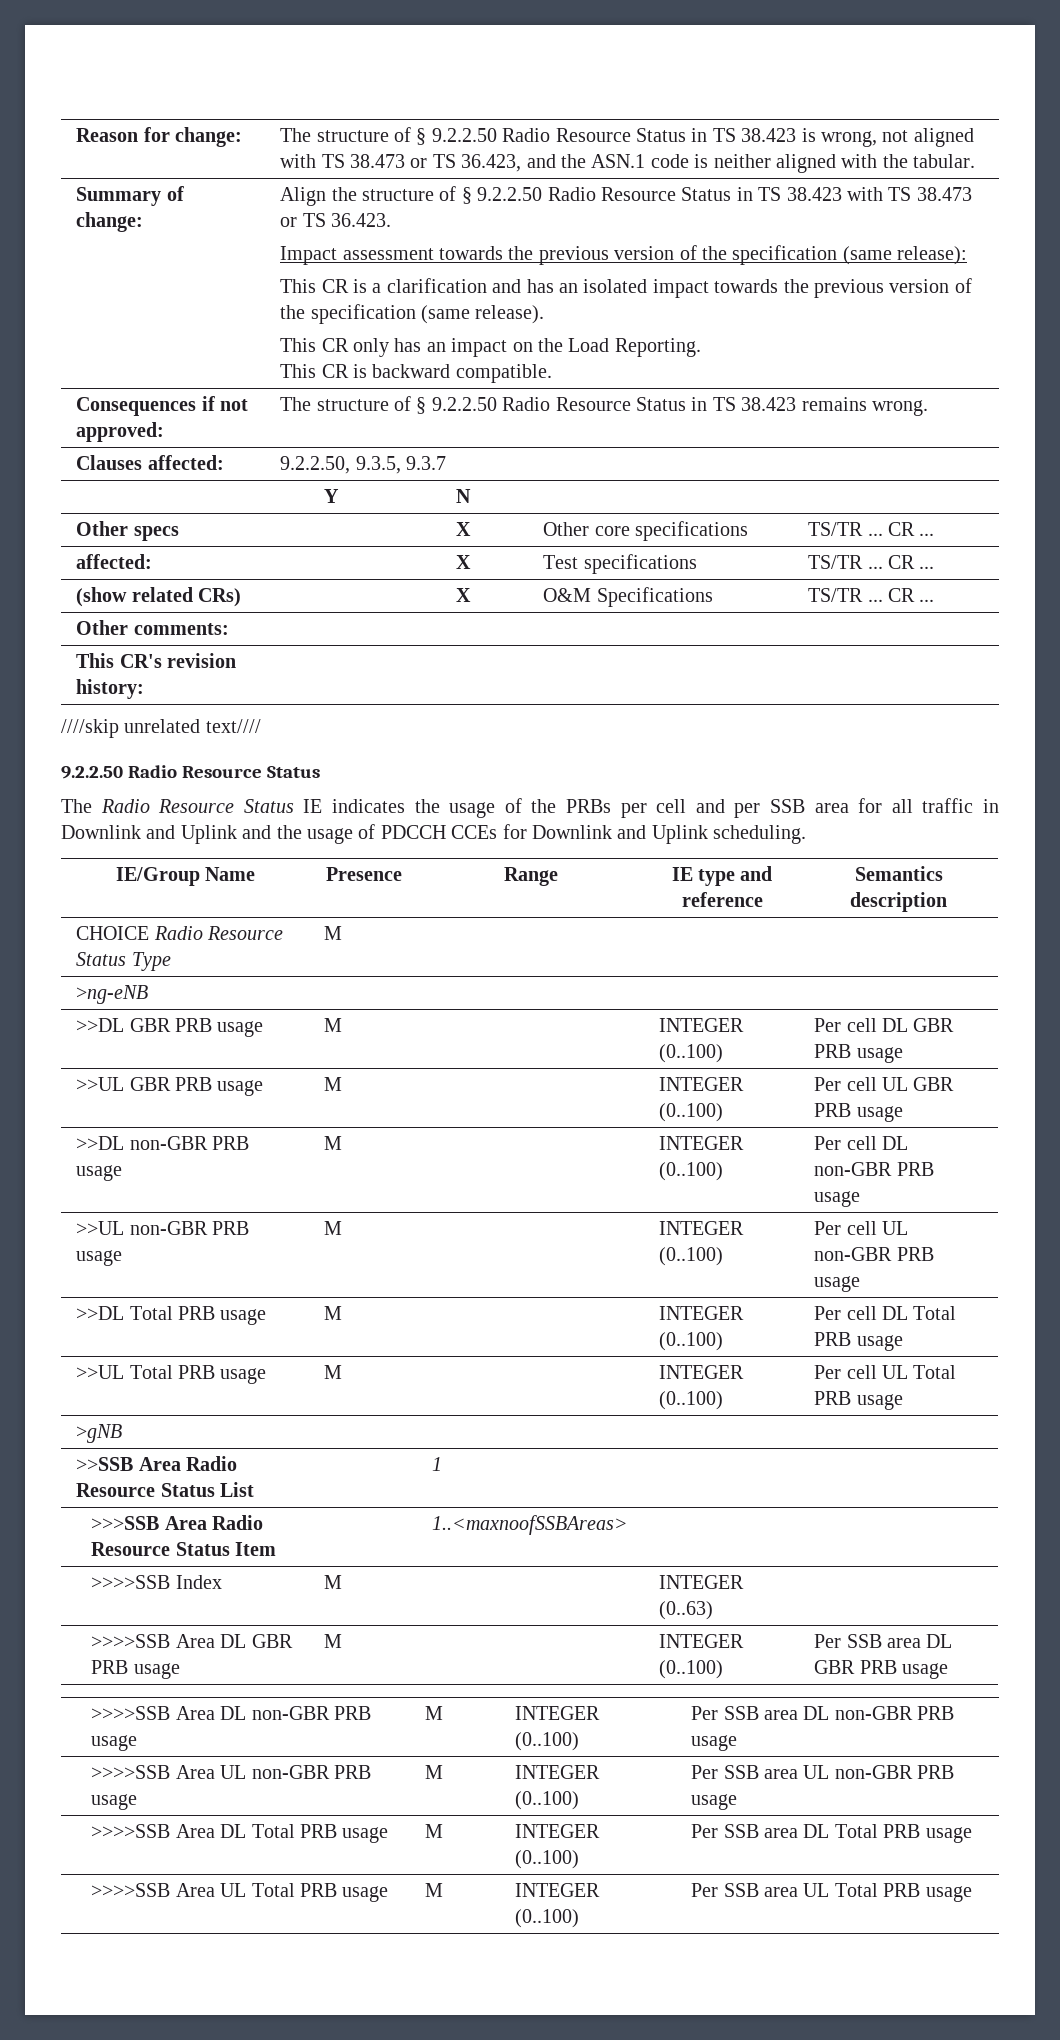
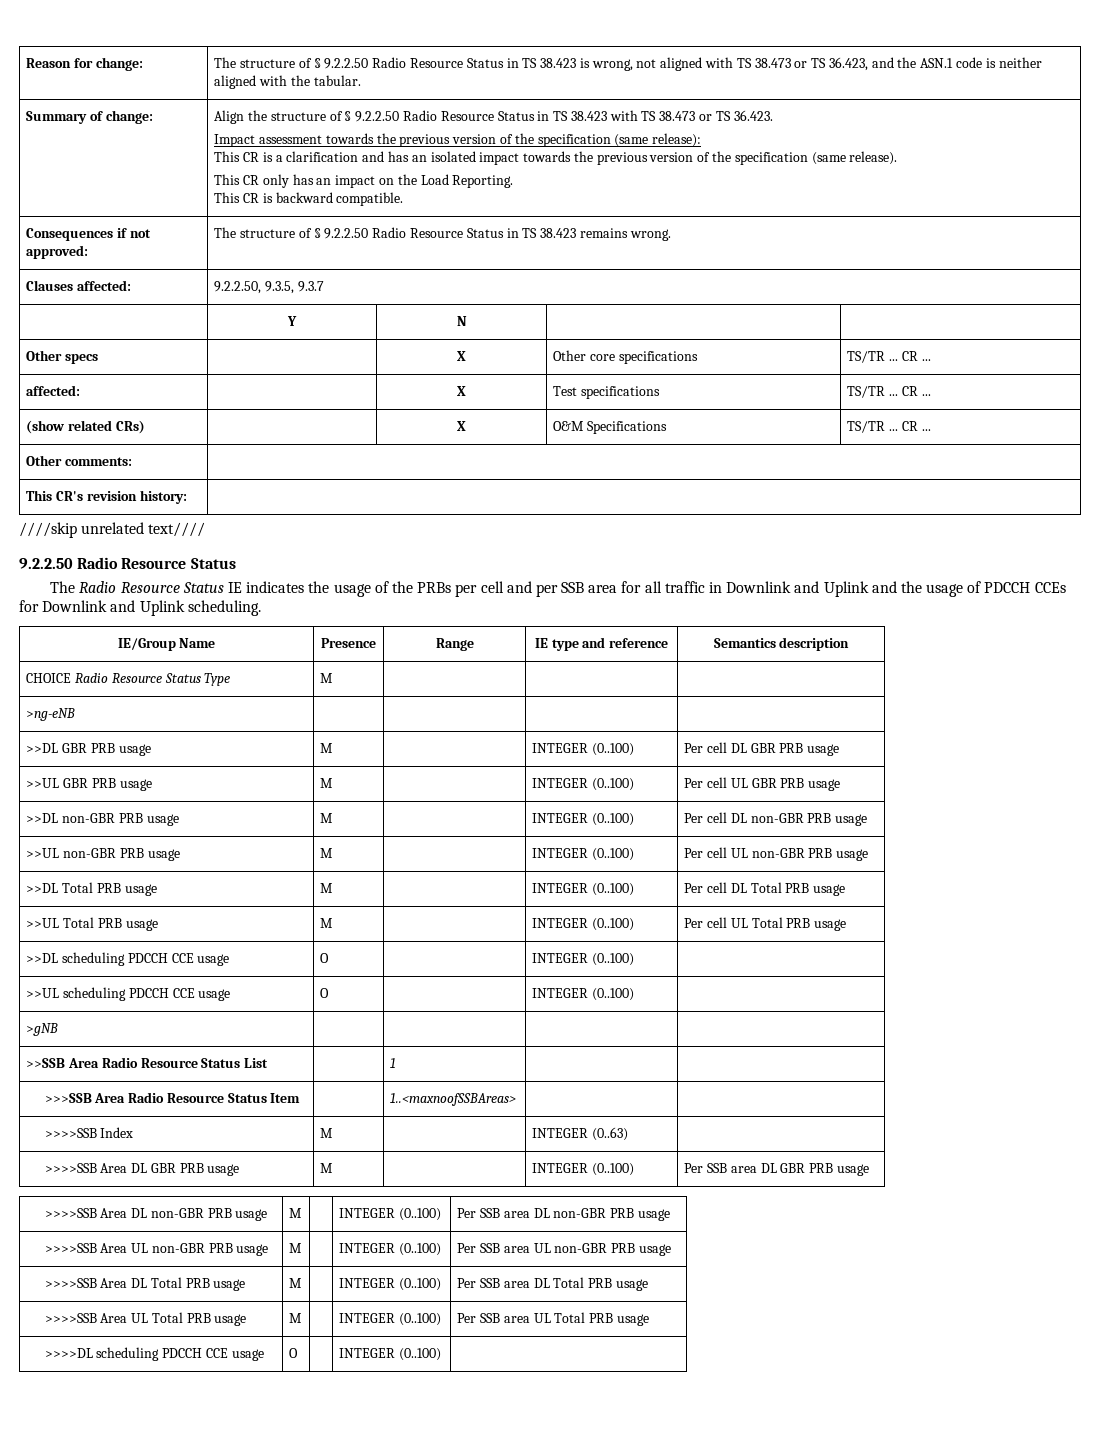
+ >>DL scheduling PDCCH CCE usage | O | | INTEGER (0..100) |
+ >>UL scheduling PDCCH CCE usage | O | | INTEGER (0..100) |
+ >>>>DL scheduling PDCCH CCE usage | O | | INTEGER (0..100) |

